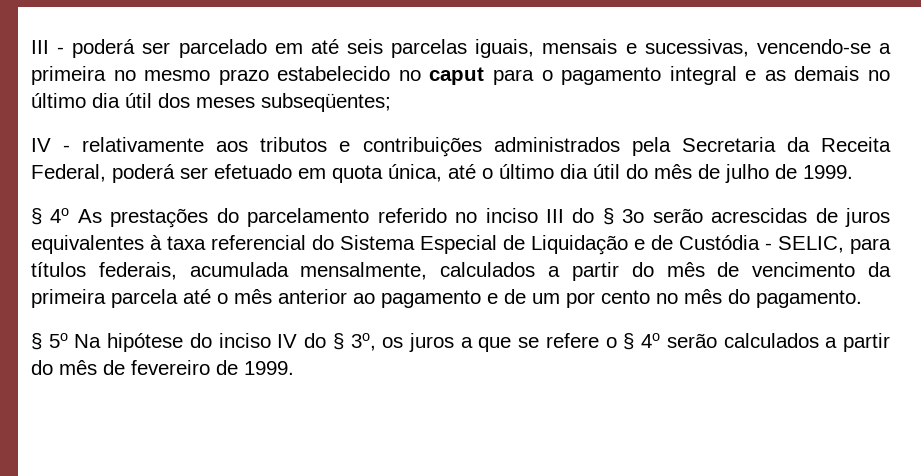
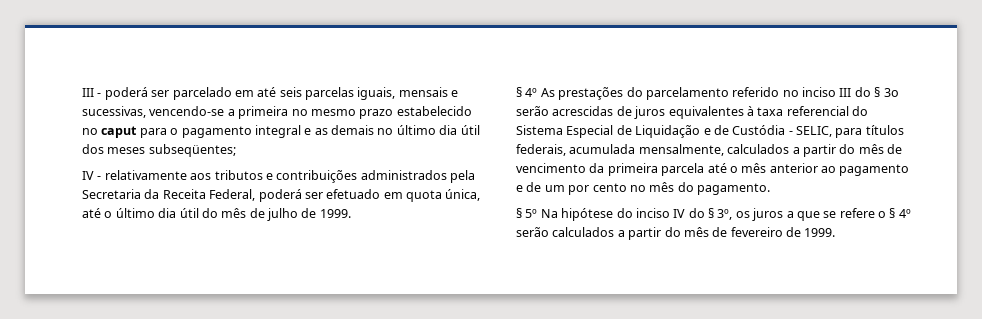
- § 4o As prestações do parcelamento referido no inciso III do § 3o serão acrescidas de juros equivalentes à taxa referencial do Sistema Especial de Liquidação e de Custódia - SELIC, para títulos federais, acumulada mensalmente, calculados a partir do mês de vencimento da primeira parcela até o mês anterior ao pagamento e de um por cento no mês do pagamento.
+ § 4º As prestações do parcelamento referido no inciso III do § 3o serão acrescidas de juros equivalentes à taxa referencial do Sistema Especial de Liquidação e de Custódia - SELIC, para títulos federais, acumulada mensalmente, calculados a partir do mês de vencimento da primeira parcela até o mês anterior ao pagamento e de um por cento no mês do pagamento.
- § 5o Na hipótese do inciso IV do § 3o, os juros a que se refere o § 4o serão calculados a partir do mês de fevereiro de 1999.
+ § 5º Na hipótese do inciso IV do § 3º, os juros a que se refere o § 4º serão calculados a partir do mês de fevereiro de 1999.

